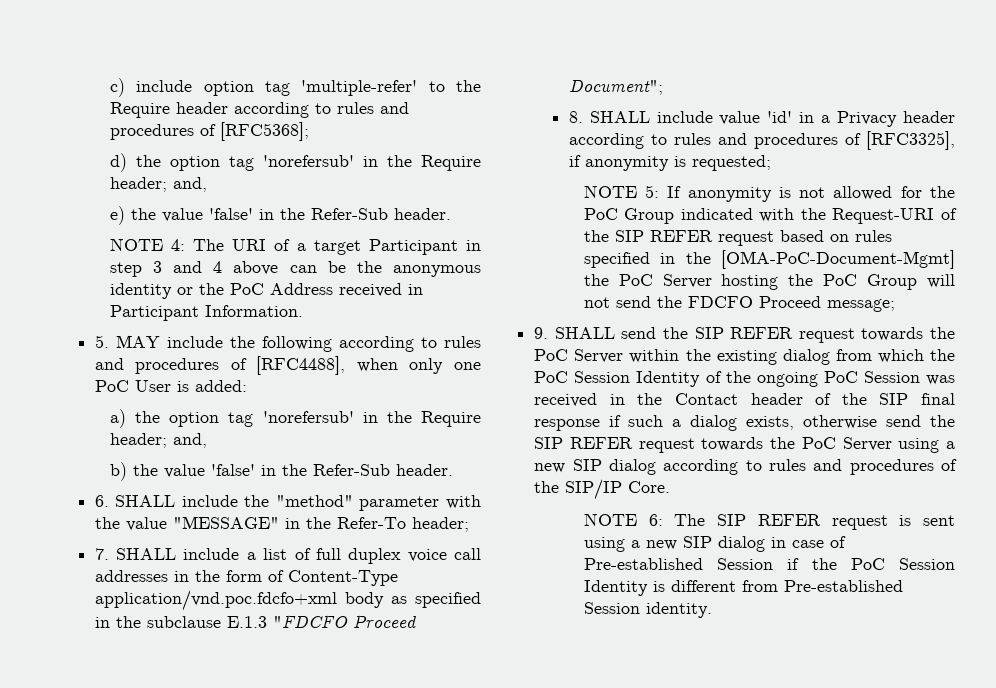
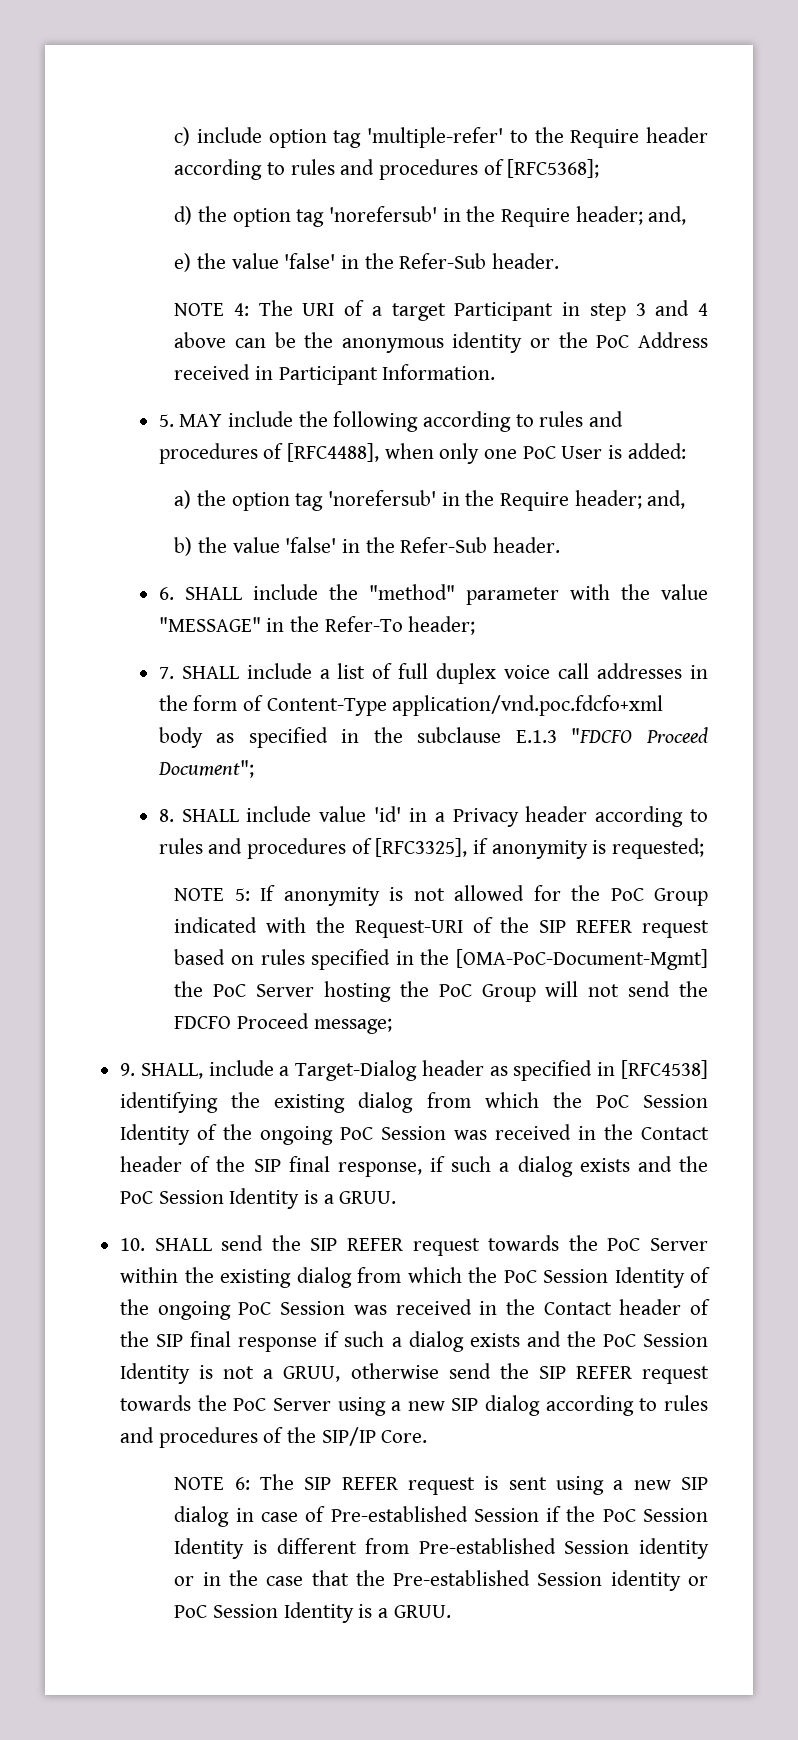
- 9. SHALL send the SIP REFER request towards the PoC Server within the existing dialog from which the PoC Session Identity of the ongoing PoC Session was received in the Contact header of the SIP final response if such a dialog exists, otherwise send the SIP REFER request towards the PoC Server using a new SIP dialog according to rules and procedures of the SIP/IP Core.
+ 9. SHALL, include a Target-Dialog header as specified in [RFC4538] identifying the existing dialog from which the PoC Session Identity of the ongoing PoC Session was received in the Contact header of the SIP final response, if such a dialog exists and the PoC Session Identity is a GRUU.
+ 10. SHALL send the SIP REFER request towards the PoC Server within the existing dialog from which the PoC Session Identity of the ongoing PoC Session was received in the Contact header of the SIP final response if such a dialog exists and the PoC Session Identity is not a GRUU, otherwise send the SIP REFER request towards the PoC Server using a new SIP dialog according to rules and procedures of the SIP/IP Core.
- NOTE 6: The SIP REFER request is sent using a new SIP dialog in case of Pre-established Session if the PoC Session Identity is different from Pre-established Session identity.
+ NOTE 6: The SIP REFER request is sent using a new SIP dialog in case of Pre-established Session if the PoC Session Identity is different from Pre-established Session identity or in the case that the Pre-established Session identity or PoC Session Identity is a GRUU.

